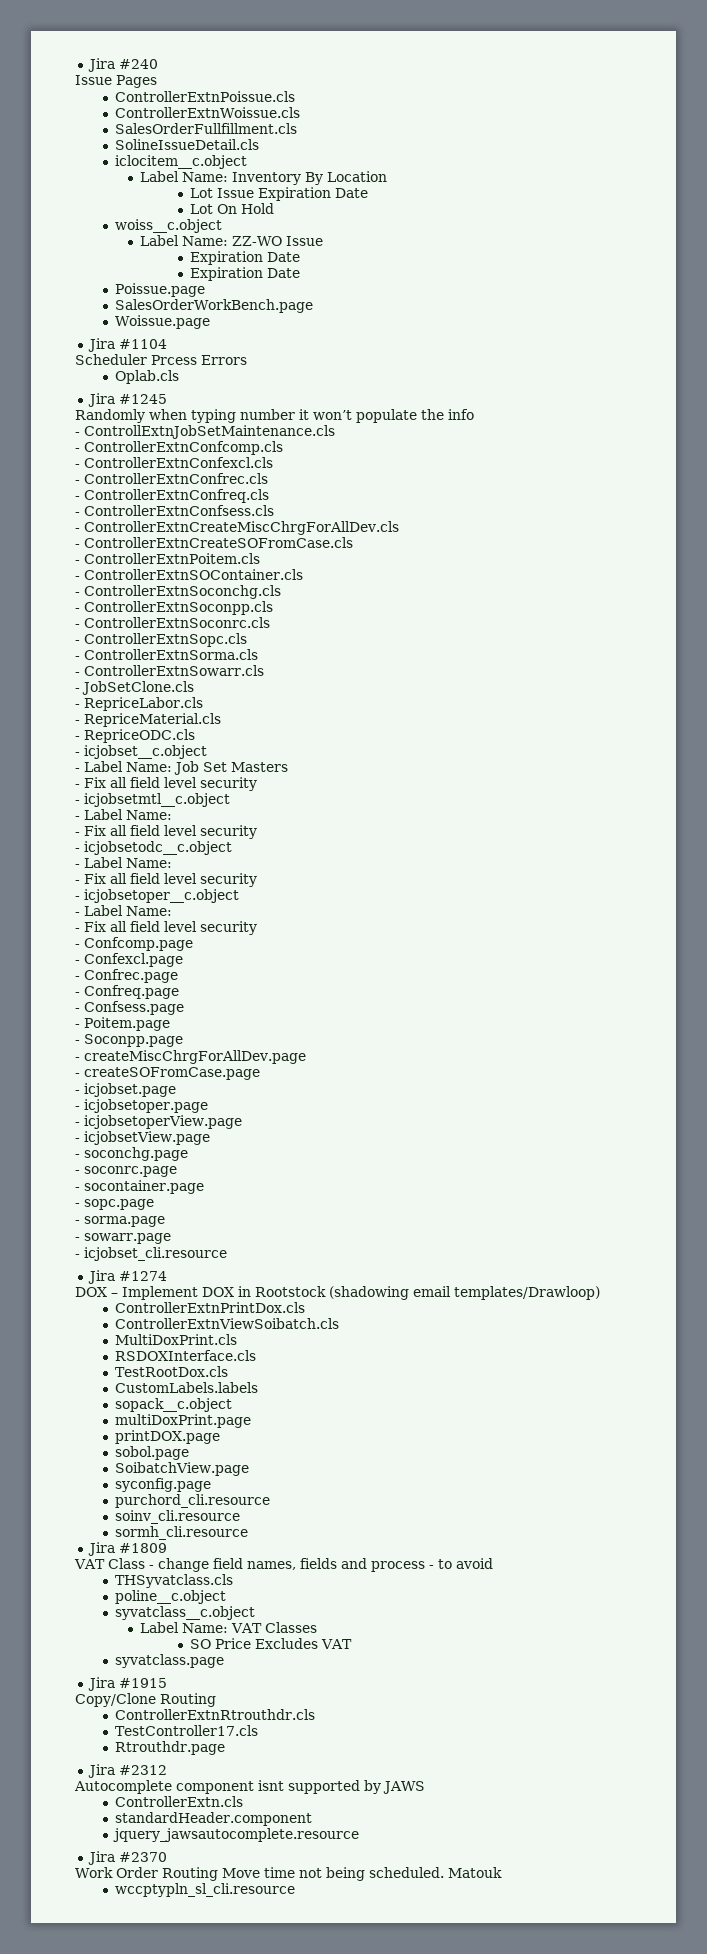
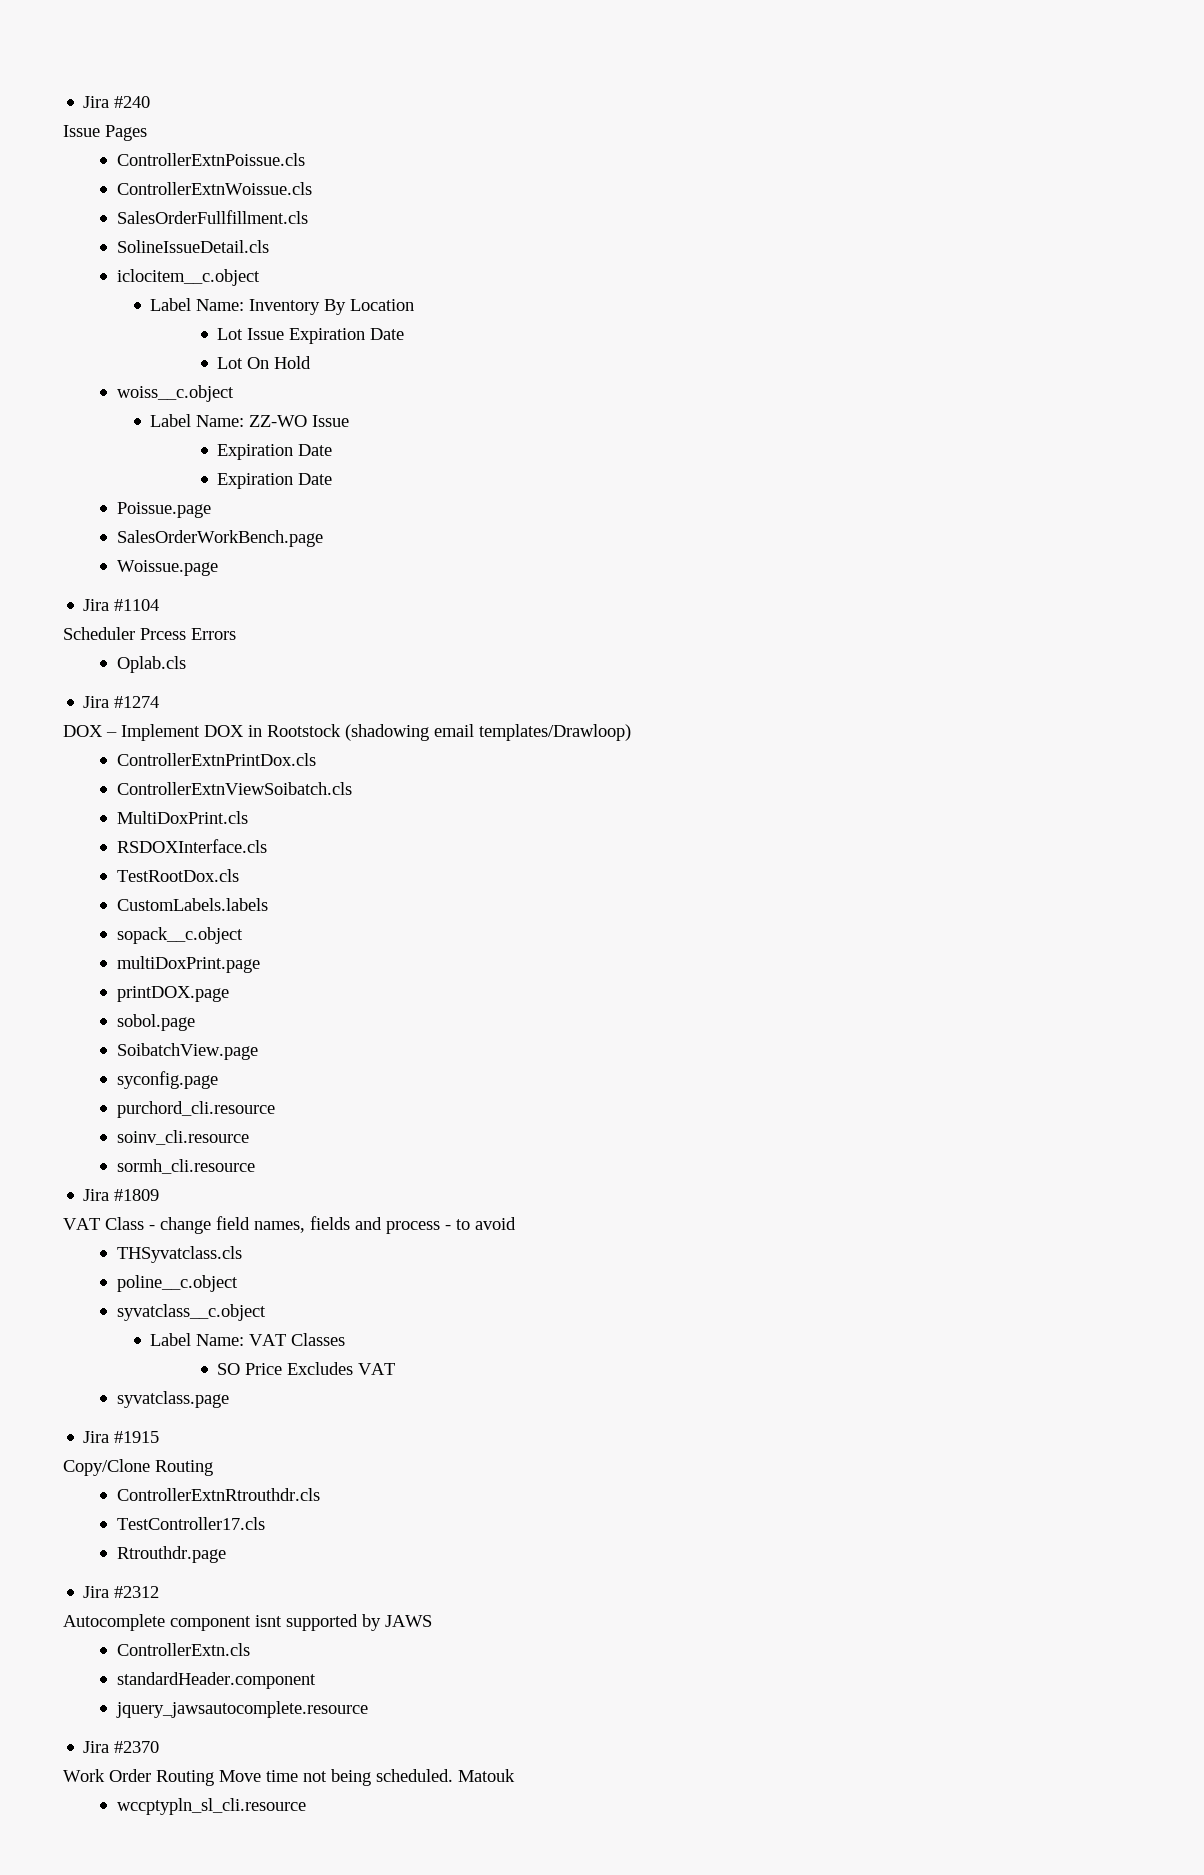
- Jira #1245
- Randomly when typing number it won’t populate the info
- - ControllExtnJobSetMaintenance.cls
- - ControllerExtnConfcomp.cls
- - ControllerExtnConfexcl.cls
- - ControllerExtnConfrec.cls
- - ControllerExtnConfreq.cls
- - ControllerExtnConfsess.cls
- - ControllerExtnCreateMiscChrgForAllDev.cls
- - ControllerExtnCreateSOFromCase.cls
- - ControllerExtnPoitem.cls
- - ControllerExtnSOContainer.cls
- - ControllerExtnSoconchg.cls
- - ControllerExtnSoconpp.cls
- - ControllerExtnSoconrc.cls
- - ControllerExtnSopc.cls
- - ControllerExtnSorma.cls
- - ControllerExtnSowarr.cls
- - JobSetClone.cls
- - RepriceLabor.cls
- - RepriceMaterial.cls
- - RepriceODC.cls
- - icjobset__c.object
- - Label Name: Job Set Masters
- - Fix all field level security
- - icjobsetmtl__c.object
- - Label Name:
- - Fix all field level security
- - icjobsetodc__c.object
- - Label Name:
- - Fix all field level security
- - icjobsetoper__c.object
- - Label Name:
- - Fix all field level security
- - Confcomp.page
- - Confexcl.page
- - Confrec.page
- - Confreq.page
- - Confsess.page
- - Poitem.page
- - Soconpp.page
- - createMiscChrgForAllDev.page
- - createSOFromCase.page
- - icjobset.page
- - icjobsetoper.page
- - icjobsetoperView.page
- - icjobsetView.page
- - soconchg.page
- - soconrc.page
- - socontainer.page
- - sopc.page
- - sorma.page
- - sowarr.page
- - icjobset_cli.resource

